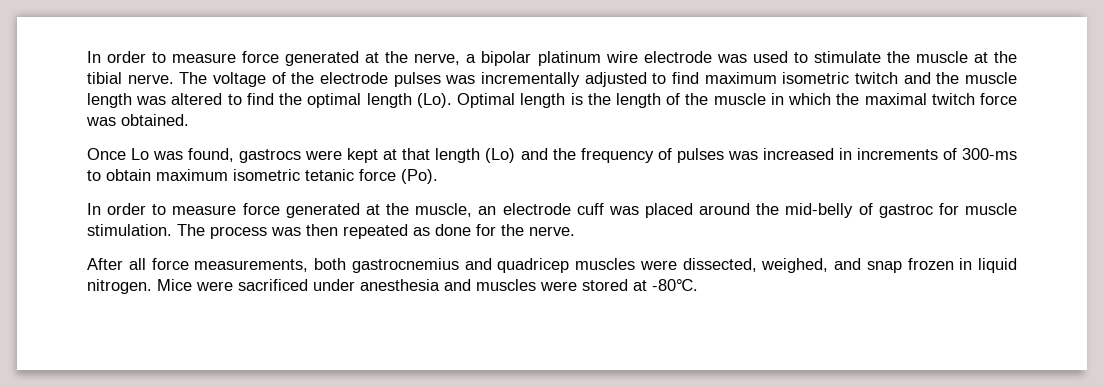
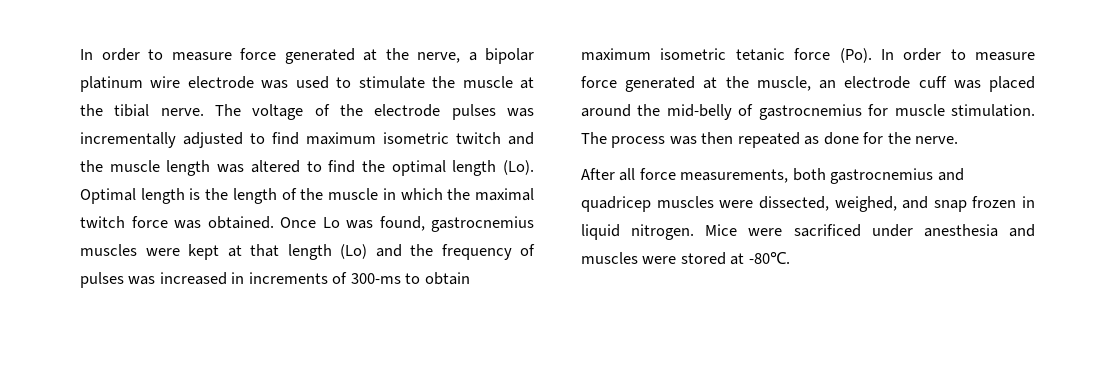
- The voltage of the electrode pulses was incrementally adjusted to find maximum isometric twitch and the muscle length was altered to find the optimal length (Lo). Optimal length is the length of the muscle in which the maximal twitch force was obtained.
- Once Lo was found, gastrocs were kept at that length (Lo) and the frequency of pulses was increased in increments of 300-ms to obtain maximum isometric tetanic force (Po).
- In order to measure force generated at the muscle, an electrode cuff was placed around the mid-belly of gastroc for muscle stimulation.
+ The voltage of the electrode pulses was incrementally adjusted to find maximum isometric twitch and the muscle length was altered to find the optimal length (Lo). Optimal length is the length of the muscle in which the maximal twitch force was obtained. Once Lo was found, gastrocnemius muscles were kept at that length (Lo) and the frequency of pulses was increased in increments of 300-ms to obtain maximum isometric tetanic force (Po). In order to measure force generated at the muscle, an electrode cuff was placed around the mid-belly of gastrocnemius for muscle stimulation.

